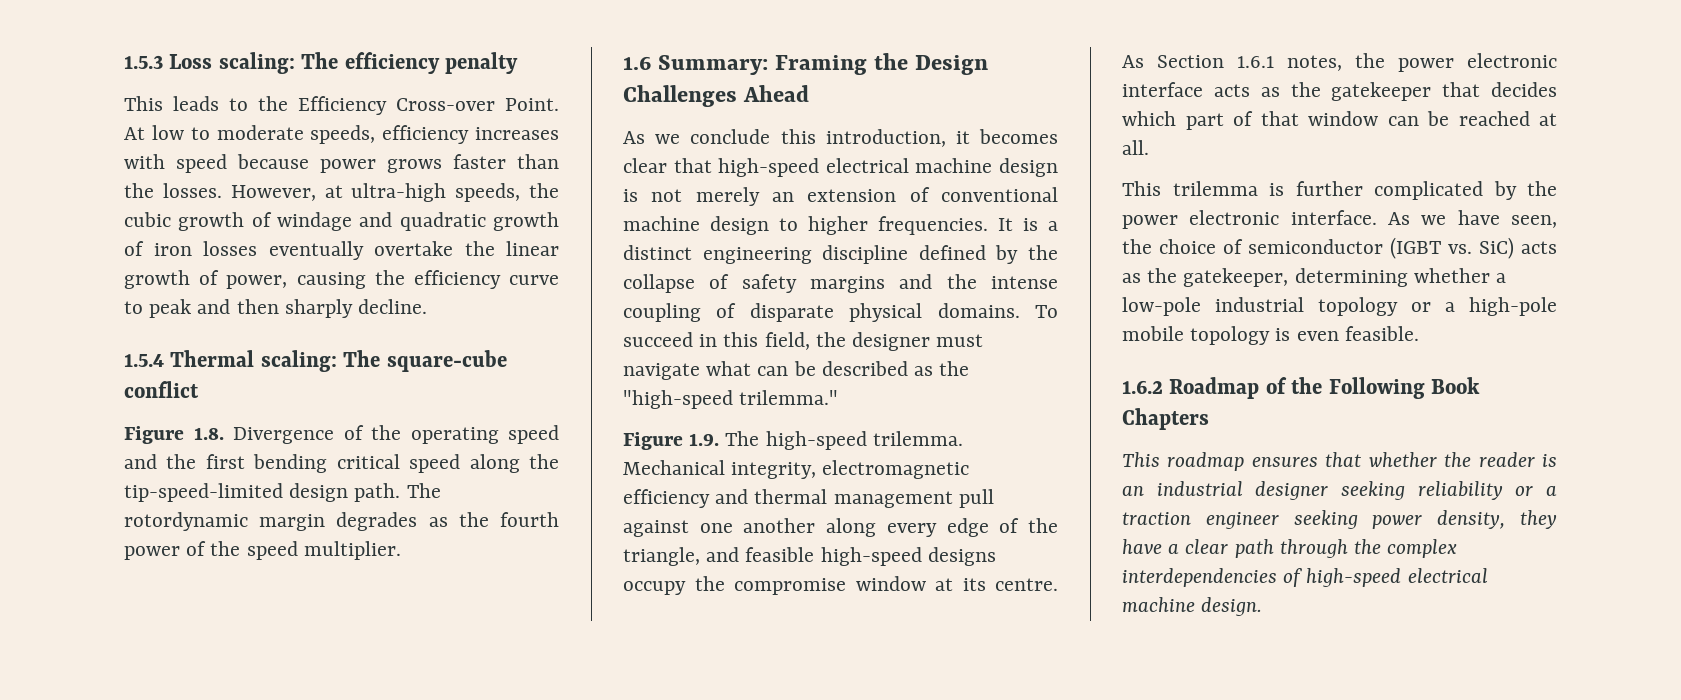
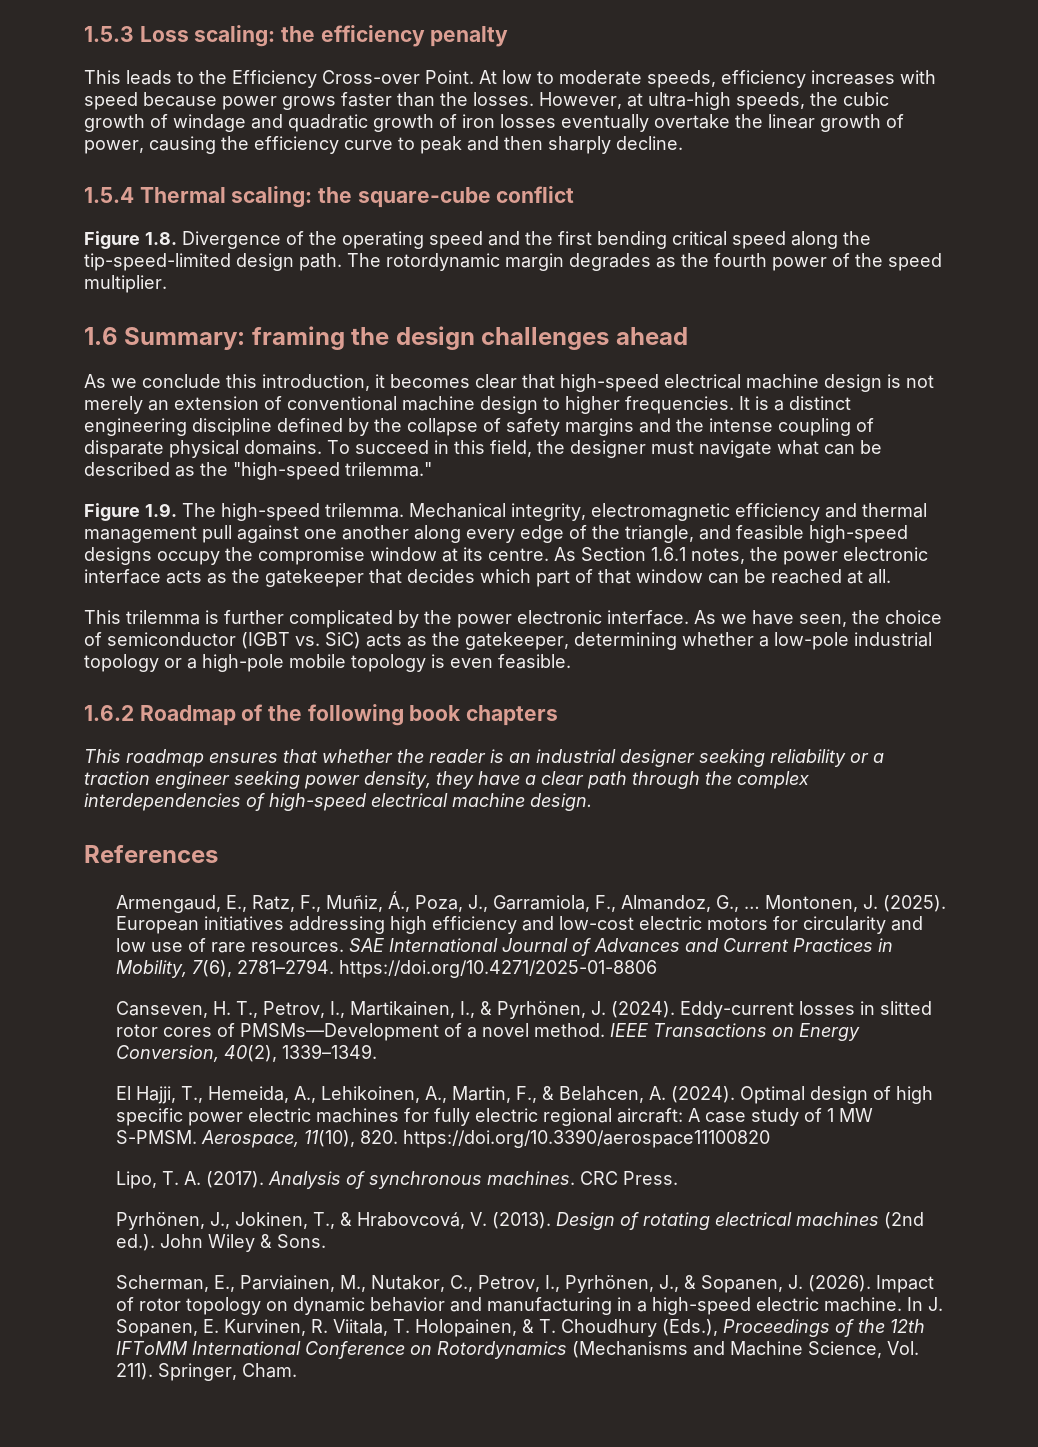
- 1.5.3 Loss scaling: The efficiency penalty
+ 1.5.3 Loss scaling: the efficiency penalty
- 1.5.4 Thermal scaling: The square-cube conflict
+ 1.5.4 Thermal scaling: the square-cube conflict
- 1.6 Summary: Framing the Design Challenges Ahead
+ 1.6 Summary: framing the design challenges ahead
- 1.6.2 Roadmap of the Following Book Chapters
+ 1.6.2 Roadmap of the following book chapters
+ References
+ Armengaud, E., Ratz, F., Muñiz, Á., Poza, J., Garramiola, F., Almandoz, G., … Montonen, J. (2025). European initiatives addressing high efficiency and low-cost electric motors for circularity and low use of rare resources. SAE International Journal of Advances and Current Practices in Mobility, 7(6), 2781–2794. https://doi.org/10.4271/2025-01-8806
+ Canseven, H. T., Petrov, I., Martikainen, I., & Pyrhönen, J. (2024). Eddy-current losses in slitted rotor cores of PMSMs—Development of a novel method. IEEE Transactions on Energy Conversion, 40(2), 1339–1349.
+ El Hajji, T., Hemeida, A., Lehikoinen, A., Martin, F., & Belahcen, A. (2024). Optimal design of high specific power electric machines for fully electric regional aircraft: A case study of 1 MW S-PMSM. Aerospace, 11(10), 820. https://doi.org/10.3390/aerospace11100820
+ Lipo, T. A. (2017). Analysis of synchronous machines. CRC Press.
+ Pyrhönen, J., Jokinen, T., & Hrabovcová, V. (2013). Design of rotating electrical machines (2nd ed.). John Wiley & Sons.
+ Scherman, E., Parviainen, M., Nutakor, C., Petrov, I., Pyrhönen, J., & Sopanen, J. (2026). Impact of rotor topology on dynamic behavior and manufacturing in a high-speed electric machine. In J. Sopanen, E. Kurvinen, R. Viitala, T. Holopainen, & T. Choudhury (Eds.), Proceedings of the 12th IFToMM International Conference on Rotordynamics (Mechanisms and Machine Science, Vol. 211). Springer, Cham.

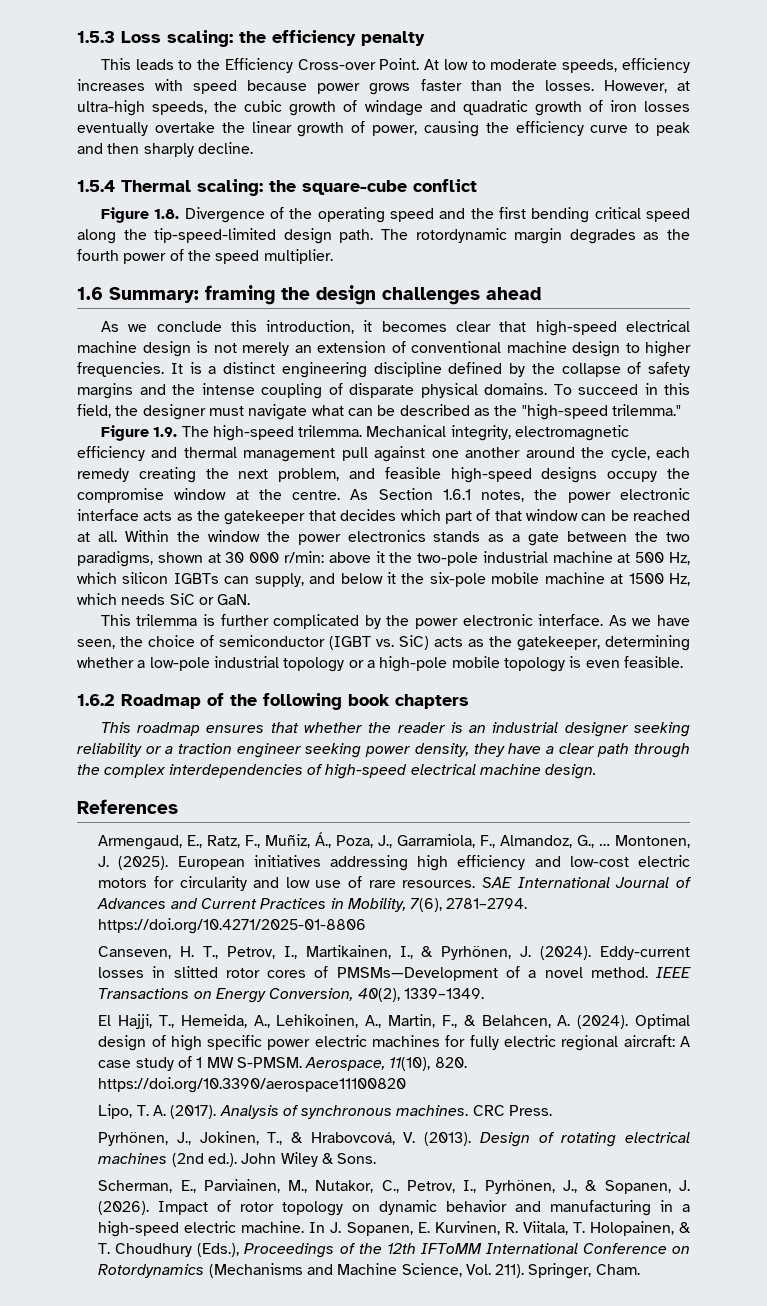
- Mechanical integrity, electromagnetic efficiency and thermal management pull against one another along every edge of the triangle, and feasible high-speed designs occupy the compromise window at its centre.
+ Mechanical integrity, electromagnetic efficiency and thermal management pull against one another around the cycle, each remedy creating the next problem, and feasible high-speed designs occupy the compromise window at the centre.
+ Within the window the power electronics stands as a gate between the two paradigms, shown at 30 000 r/min: above it the two-pole industrial machine at 500 Hz, which silicon IGBTs can supply, and below it the six-pole mobile machine at 1500 Hz, which needs SiC or GaN.

